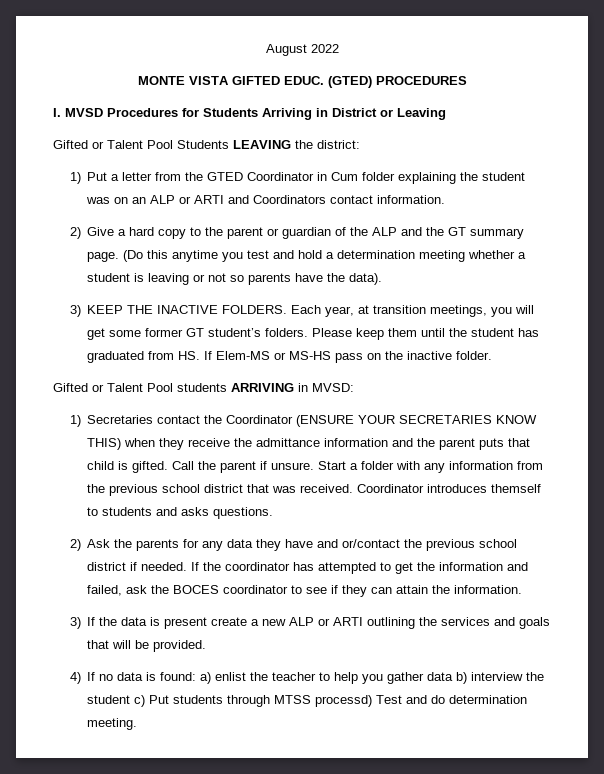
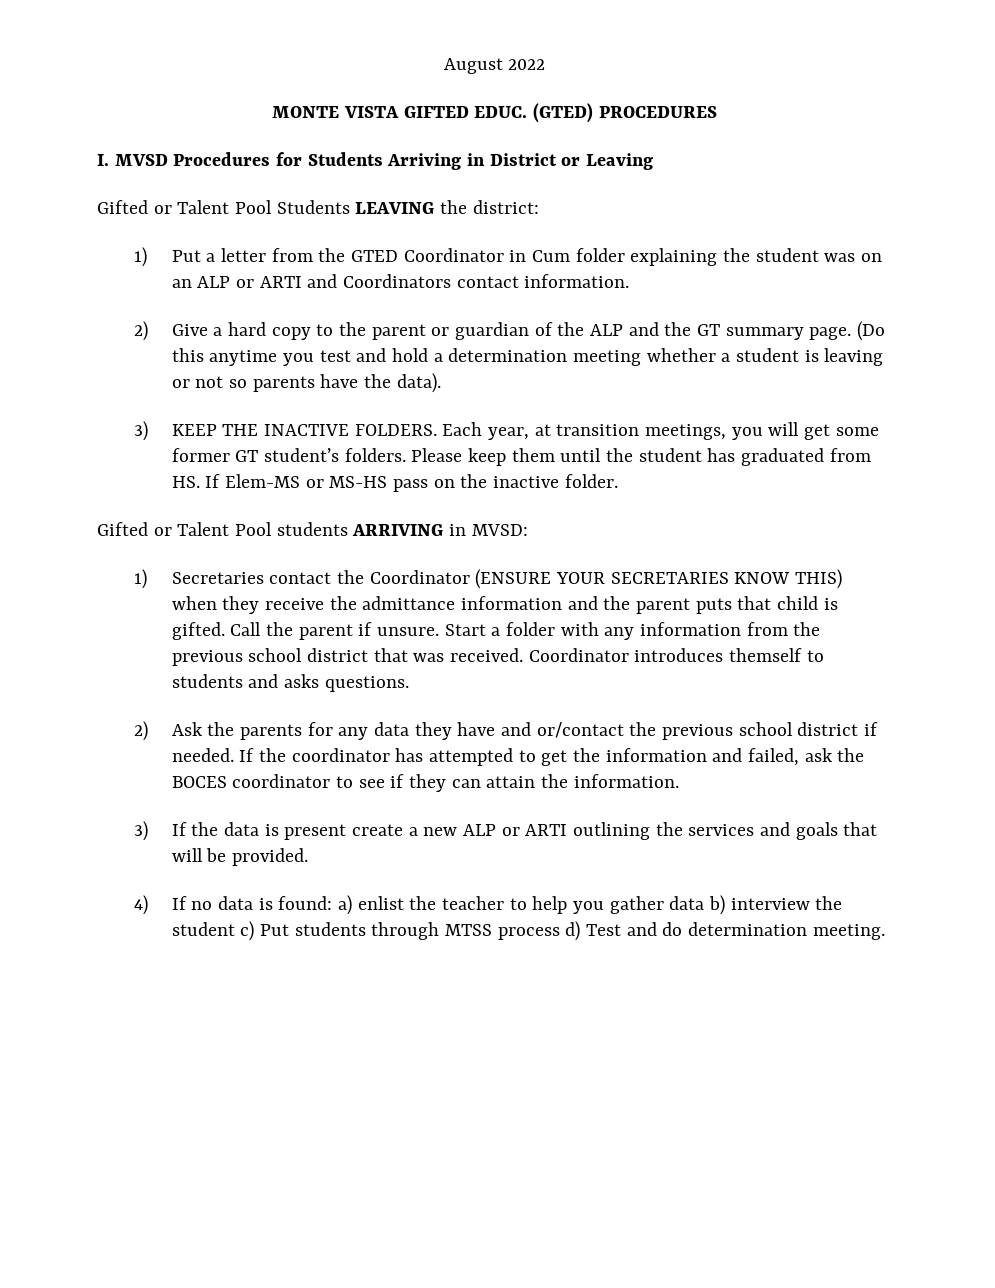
- 4) If no data is found: a) enlist the teacher to help you gather data b) interview the student c) Put students through MTSS processd) Test and do determination meeting.
+ 4) If no data is found: a) enlist the teacher to help you gather data b) interview the student c) Put students through MTSS process d) Test and do determination meeting.

